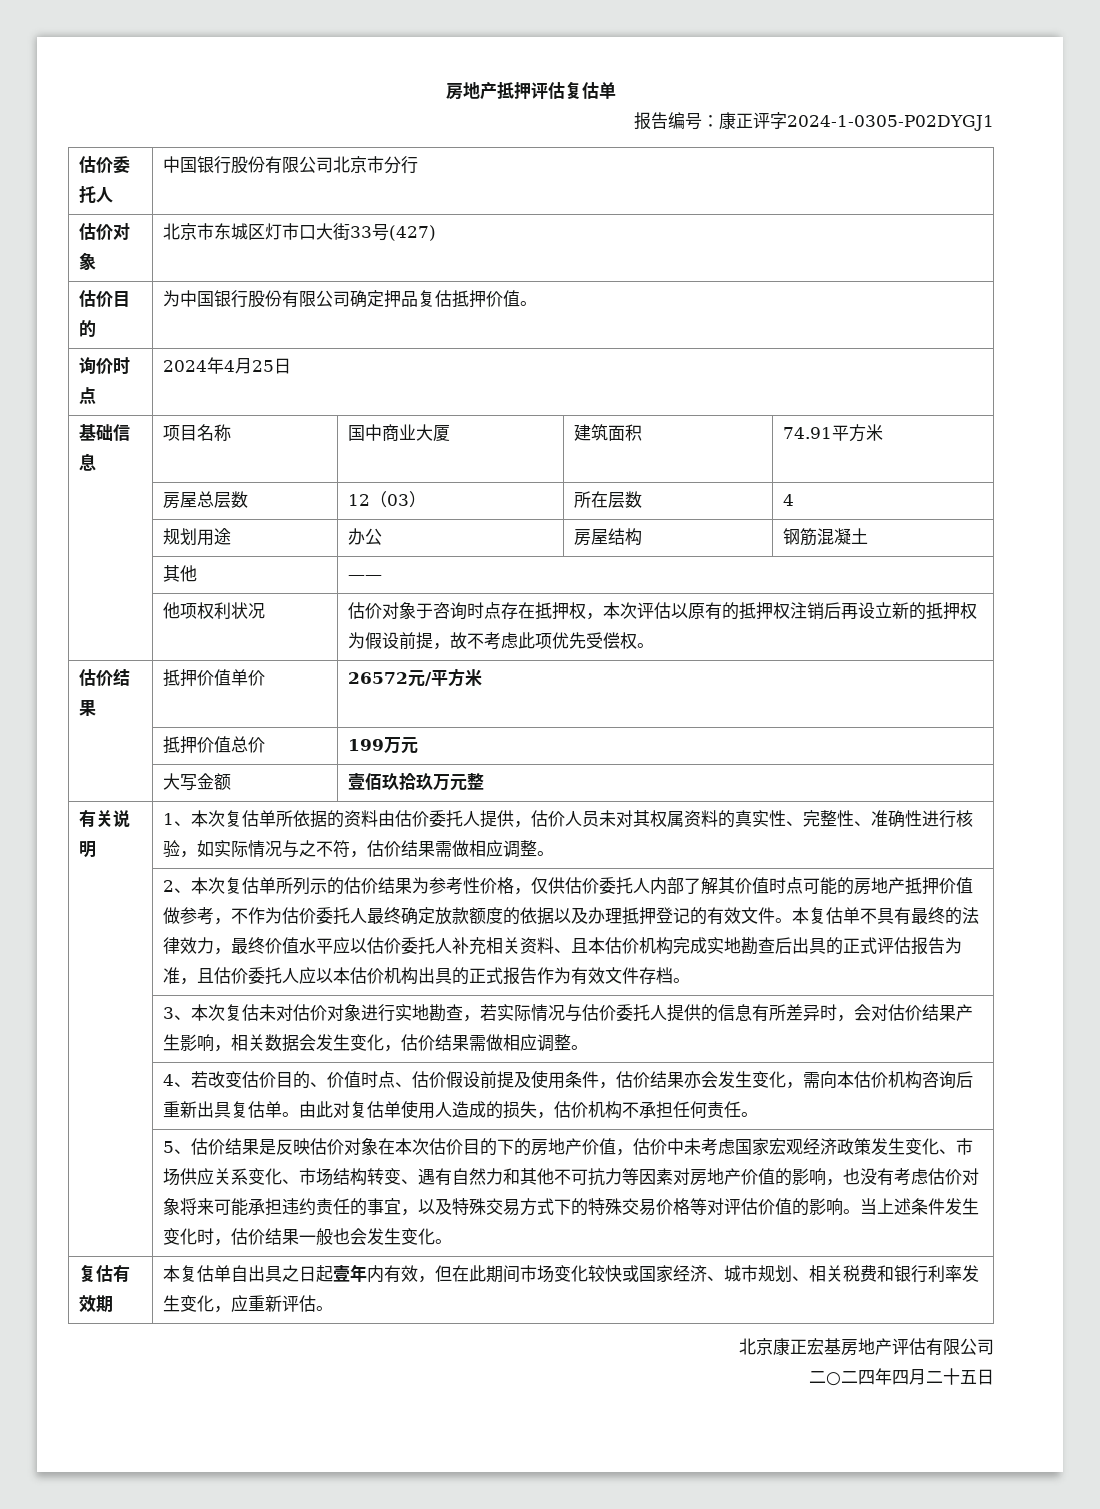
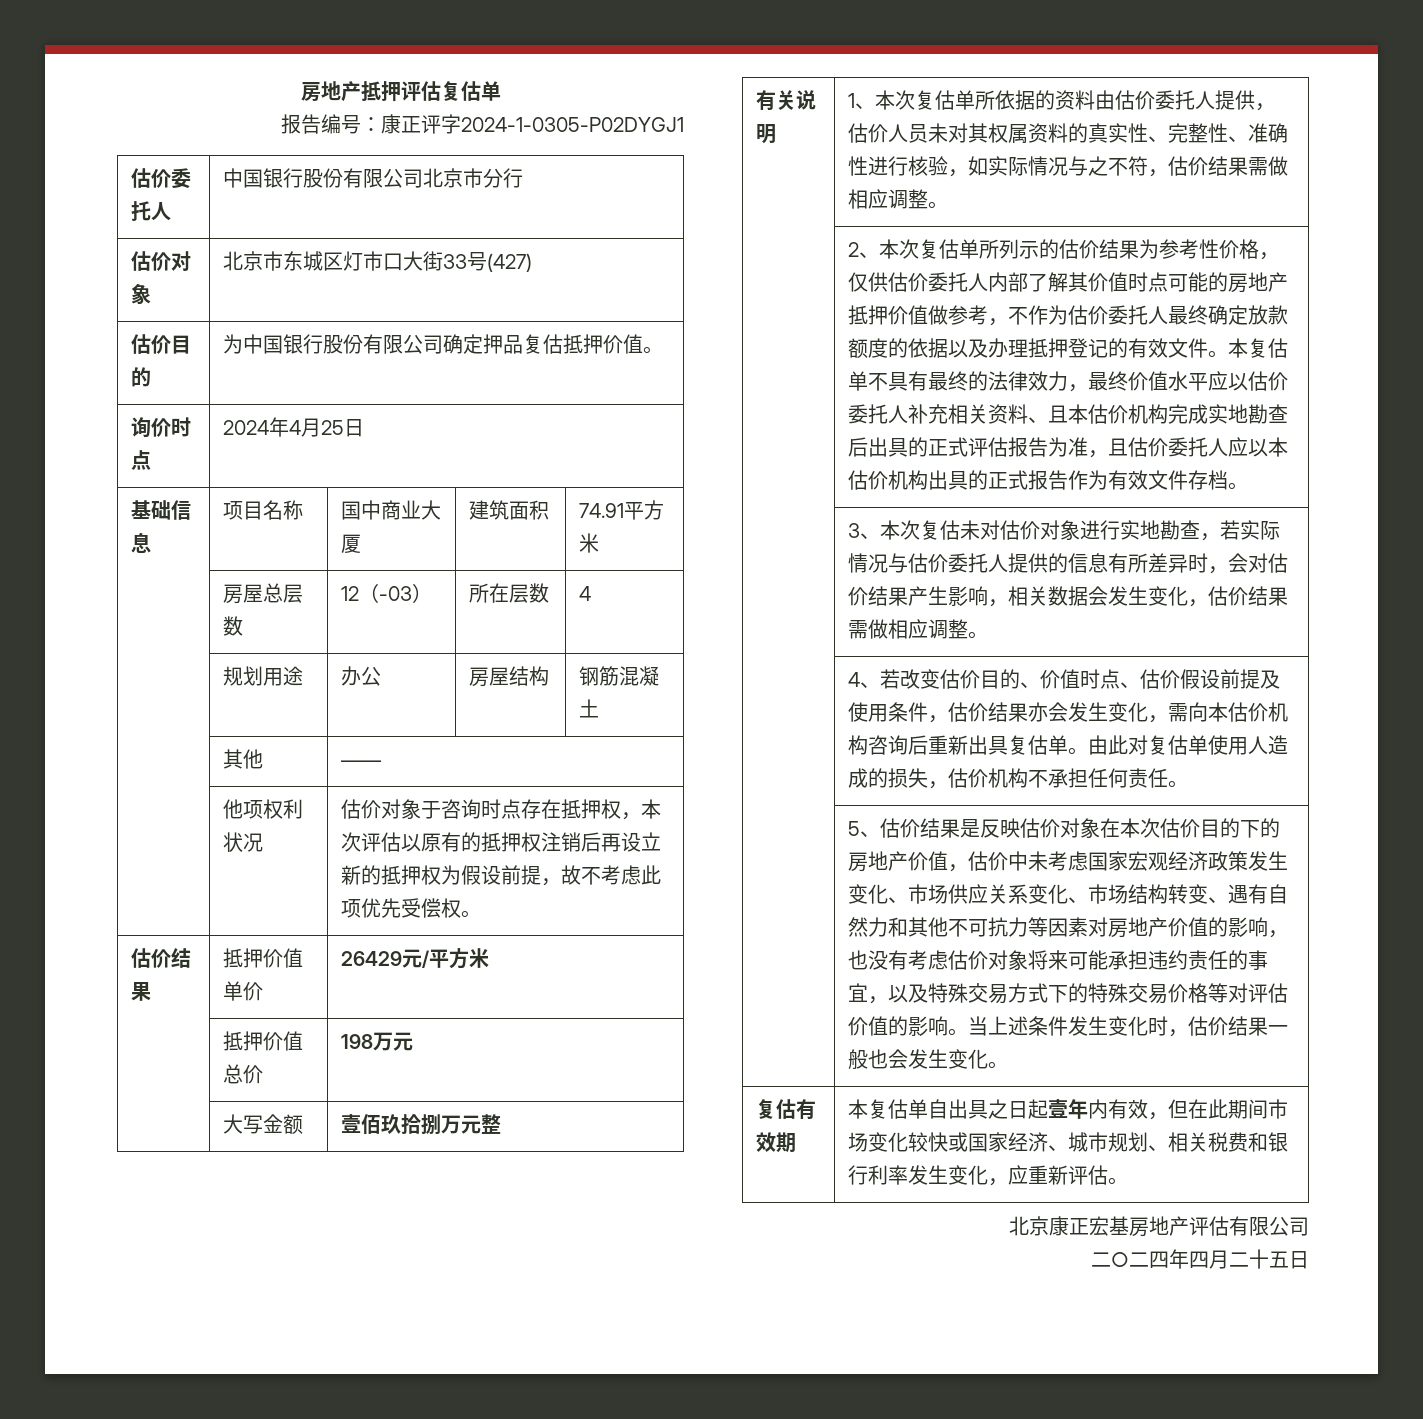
- | 房屋总层数 | 12（03） | 所在层数 | 4
+ | 房屋总层数 | 12（-03） | 所在层数 | 4
- 估价结果 | 抵押价值单价 | 26572元/平方米
+ 估价结果 | 抵押价值单价 | 26429元/平方米
- | 抵押价值总价 | 199万元
+ | 抵押价值总价 | 198万元
- | 大写金额 | 壹佰玖拾玖万元整
+ | 大写金额 | 壹佰玖拾捌万元整

